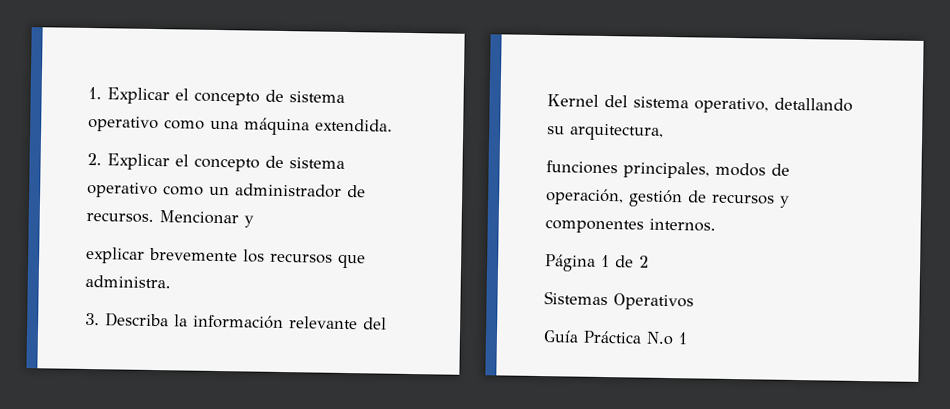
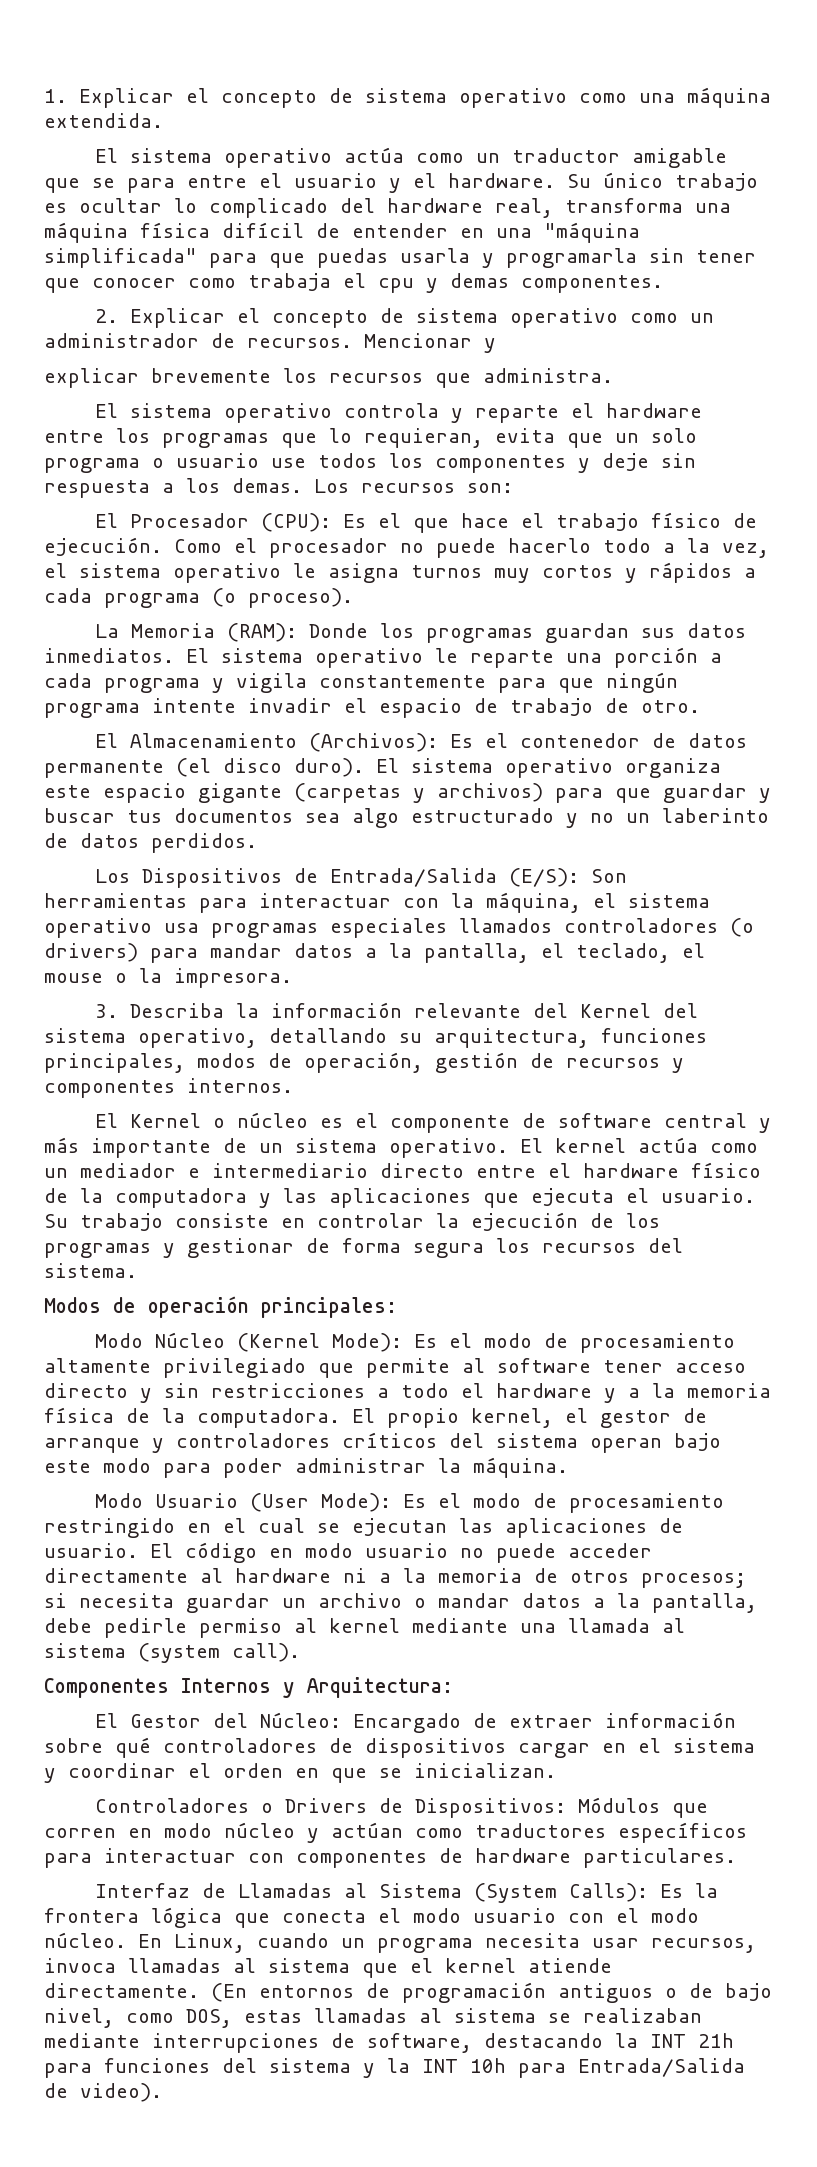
+ El sistema operativo actúa como un traductor amigable que se para entre el usuario y el hardware. Su único trabajo es ocultar lo complicado del hardware real, transforma una máquina física difícil de entender en una "máquina simplificada" para que puedas usarla y programarla sin tener que conocer como trabaja el cpu y demas componentes.
+ El sistema operativo controla y reparte el hardware entre los programas que lo requieran, evita que un solo programa o usuario use todos los componentes y deje sin respuesta a los demas. Los recursos son:
+ El Procesador (CPU): Es el que hace el trabajo físico de ejecución. Como el procesador no puede hacerlo todo a la vez, el sistema operativo le asigna turnos muy cortos y rápidos a cada programa (o proceso).
+ La Memoria (RAM): Donde los programas guardan sus datos inmediatos. El sistema operativo le reparte una porción a cada programa y vigila constantemente para que ningún programa intente invadir el espacio de trabajo de otro.
+ El Almacenamiento (Archivos): Es el contenedor de datos permanente (el disco duro). El sistema operativo organiza este espacio gigante (carpetas y archivos) para que guardar y buscar tus documentos sea algo estructurado y no un laberinto de datos perdidos.
+ Los Dispositivos de Entrada/Salida (E/S): Son herramientas para interactuar con la máquina, el sistema operativo usa programas especiales llamados controladores (o drivers) para mandar datos a la pantalla, el teclado, el mouse o la impresora.
- 3. Describa la información relevante del Kernel del sistema operativo, detallando su arquitectura,
- funciones principales, modos de operación, gestión de recursos y componentes internos.
+ 3. Describa la información relevante del Kernel del sistema operativo, detallando su arquitectura, funciones principales, modos de operación, gestión de recursos y componentes internos.
- Página 1 de 2
- Sistemas Operativos
- Guía Práctica N.o 1
+ El Kernel o núcleo es el componente de software central y más importante de un sistema operativo. El kernel actúa como un mediador e intermediario directo entre el hardware físico de la computadora y las aplicaciones que ejecuta el usuario. Su trabajo consiste en controlar la ejecución de los programas y gestionar de forma segura los recursos del sistema.
+ Modos de operación principales:
+ Modo Núcleo (Kernel Mode): Es el modo de procesamiento altamente privilegiado que permite al software tener acceso directo y sin restricciones a todo el hardware y a la memoria física de la computadora. El propio kernel, el gestor de arranque y controladores críticos del sistema operan bajo este modo para poder administrar la máquina.
+ Modo Usuario (User Mode): Es el modo de procesamiento restringido en el cual se ejecutan las aplicaciones de usuario. El código en modo usuario no puede acceder directamente al hardware ni a la memoria de otros procesos; si necesita guardar un archivo o mandar datos a la pantalla, debe pedirle permiso al kernel mediante una llamada al sistema (system call).
+ Componentes Internos y Arquitectura:
+ El Gestor del Núcleo: Encargado de extraer información sobre qué controladores de dispositivos cargar en el sistema y coordinar el orden en que se inicializan.
+ Controladores o Drivers de Dispositivos: Módulos que corren en modo núcleo y actúan como traductores específicos para interactuar con componentes de hardware particulares.
+ Interfaz de Llamadas al Sistema (System Calls): Es la frontera lógica que conecta el modo usuario con el modo núcleo. En Linux, cuando un programa necesita usar recursos, invoca llamadas al sistema que el kernel atiende directamente. (En entornos de programación antiguos o de bajo nivel, como DOS, estas llamadas al sistema se realizaban mediante interrupciones de software, destacando la INT 21h para funciones del sistema y la INT 10h para Entrada/Salida de video).

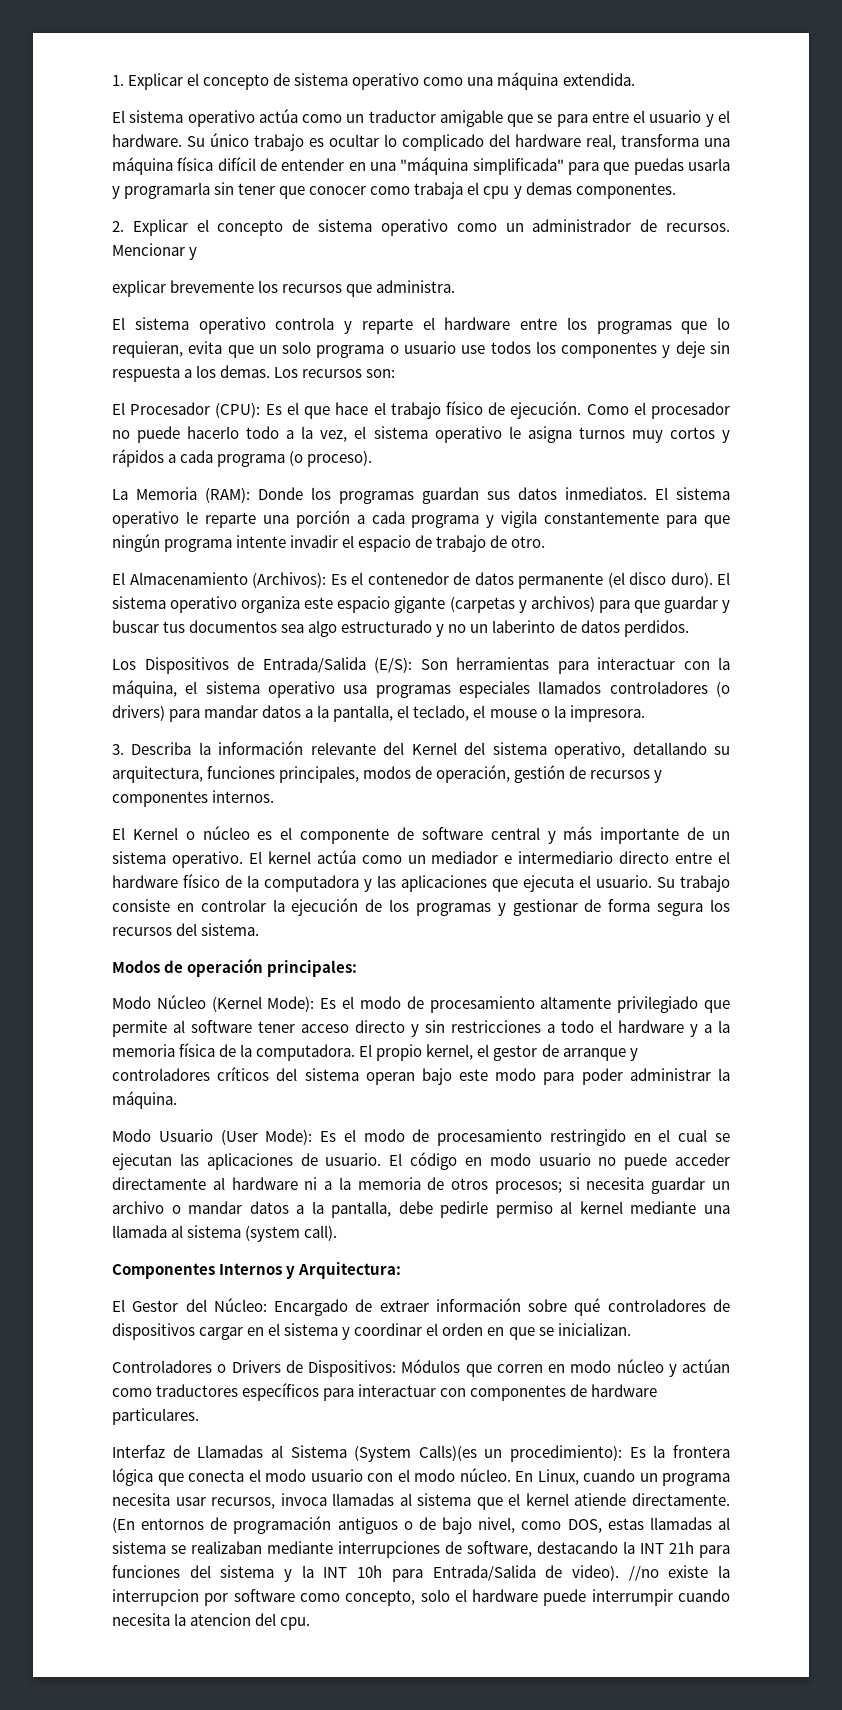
- Interfaz de Llamadas al Sistema (System Calls): Es la frontera lógica que conecta el modo usuario con el modo núcleo.
+ Interfaz de Llamadas al Sistema (System Calls)(es un procedimiento): Es la frontera lógica que conecta el modo usuario con el modo núcleo.
+ //no existe la interrupcion por software como concepto, solo el hardware puede interrumpir cuando necesita la atencion del cpu.

